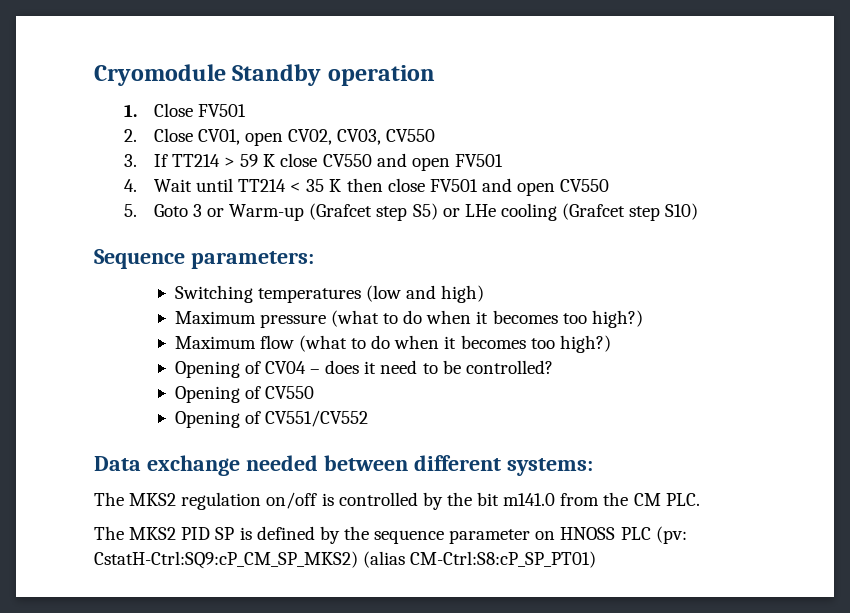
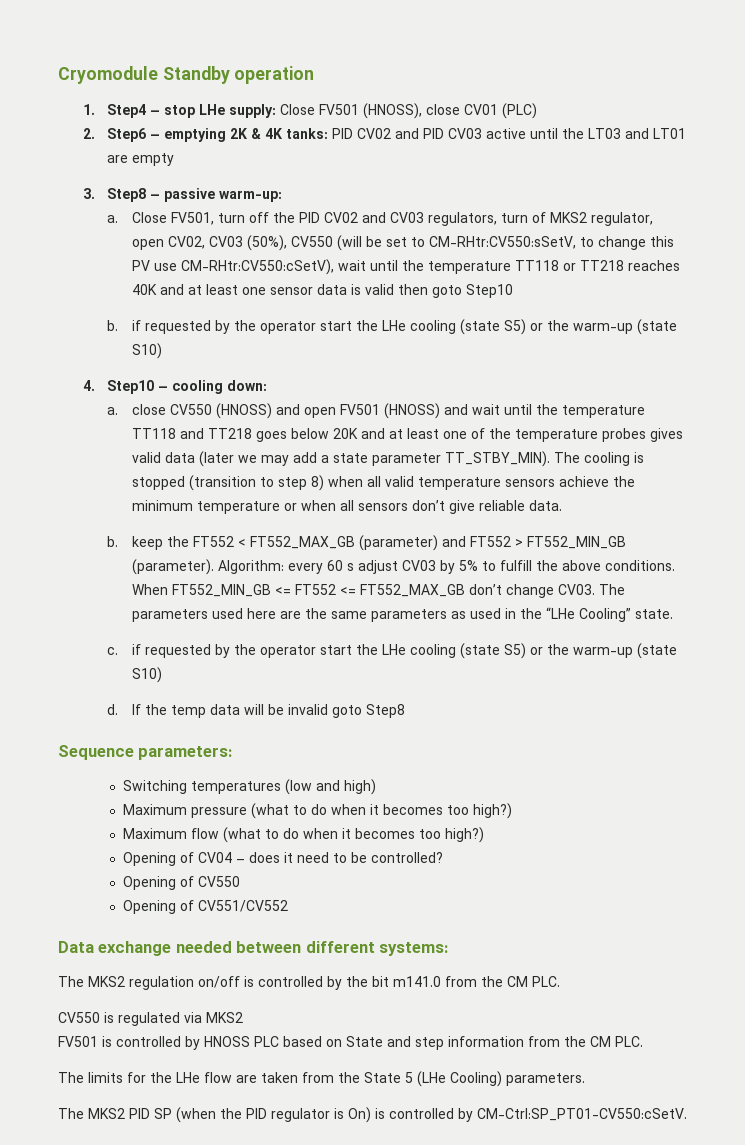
- 1. Close FV501
- 2. Close CV01, open CV02, CV03, CV550
- 3. If TT214 > 59 K close CV550 and open FV501
- 4. Wait until TT214 < 35 K then close FV501 and open CV550
- 5. Goto 3 or Warm-up (Grafcet step S5) or LHe cooling (Grafcet step S10)
+ 1. Step4 – stop LHe supply: Close FV501 (HNOSS), close CV01 (PLC)
+ 2. Step6 – emptying 2K & 4K tanks: PID CV02 and PID CV03 active until the LT03 and LT01 are empty
+ 3. Step8 – passive warm-up:
+ a. Close FV501, turn off the PID CV02 and CV03 regulators, turn of MKS2 regulator, open CV02, CV03 (50%), CV550 (will be set to CM-RHtr:CV550:sSetV, to change this PV use CM-RHtr:CV550:cSetV), wait until the temperature TT118 or TT218 reaches 40K and at least one sensor data is valid then goto Step10
+ b. if requested by the operator start the LHe cooling (state S5) or the warm-up (state S10)
+ 4. Step10 – cooling down:
+ a. close CV550 (HNOSS) and open FV501 (HNOSS) and wait until the temperature TT118 and TT218 goes below 20K and at least one of the temperature probes gives valid data (later we may add a state parameter TT_STBY_MIN). The cooling is stopped (transition to step 8) when all valid temperature sensors achieve the minimum temperature or when all sensors don’t give reliable data.
+ b. keep the FT552 < FT552_MAX_GB (parameter) and FT552 > FT552_MIN_GB (parameter). Algorithm: every 60 s adjust CV03 by 5% to fulfill the above conditions. When FT552_MIN_GB <= FT552 <= FT552_MAX_GB don’t change CV03. The parameters used here are the same parameters as used in the “LHe Cooling” state.
+ c. if requested by the operator start the LHe cooling (state S5) or the warm-up (state S10)
+ d. If the temp data will be invalid goto Step8
- The MKS2 PID SP is defined by the sequence parameter on HNOSS PLC (pv: CstatH-Ctrl:SQ9:cP_CM_SP_MKS2) (alias CM-Ctrl:S8:cP_SP_PT01)
+ CV550 is regulated via MKS2
+ FV501 is controlled by HNOSS PLC based on State and step information from the CM PLC.
+ The limits for the LHe flow are taken from the State 5 (LHe Cooling) parameters.
+ The MKS2 PID SP (when the PID regulator is On) is controlled by CM-Ctrl:SP_PT01-CV550:cSetV.

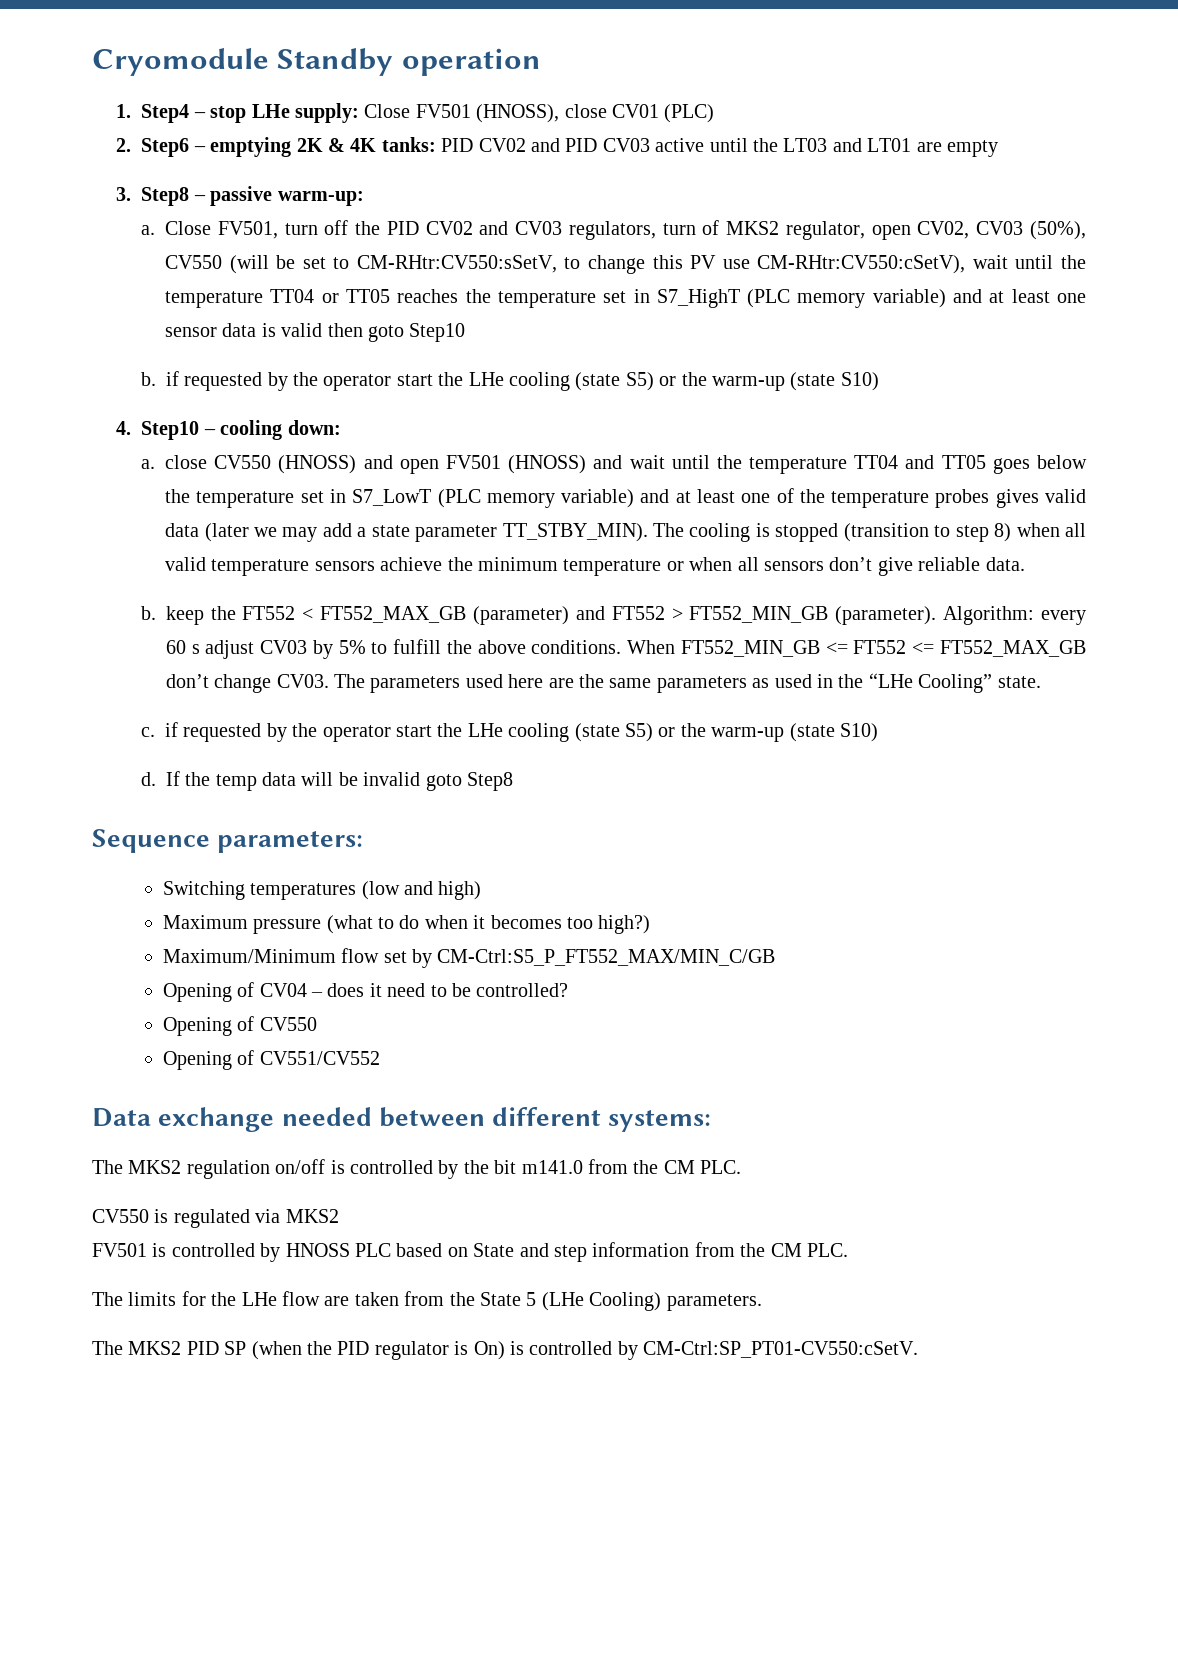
- Close FV501, turn off the PID CV02 and CV03 regulators, turn of MKS2 regulator, open CV02, CV03 (50%), CV550 (will be set to CM-RHtr:CV550:sSetV, to change this PV use CM-RHtr:CV550:cSetV), wait until the temperature TT118 or TT218 reaches 40K and at least one sensor data is valid then goto Step10
+ Close FV501, turn off the PID CV02 and CV03 regulators, turn of MKS2 regulator, open CV02, CV03 (50%), CV550 (will be set to CM-RHtr:CV550:sSetV, to change this PV use CM-RHtr:CV550:cSetV), wait until the temperature TT04 or TT05 reaches the temperature set in S7_HighT (PLC memory variable) and at least one sensor data is valid then goto Step10
- a. close CV550 (HNOSS) and open FV501 (HNOSS) and wait until the temperature TT118 and TT218 goes below 20K and at least one of the temperature probes gives valid data (later we may add a state parameter TT_STBY_MIN).
+ a. close CV550 (HNOSS) and open FV501 (HNOSS) and wait until the temperature TT04 and TT05 goes below the temperature set in S7_LowT (PLC memory variable) and at least one of the temperature probes gives valid data (later we may add a state parameter TT_STBY_MIN).
- Maximum flow (what to do when it becomes too high?)
+ Maximum/Minimum flow set by CM-Ctrl:S5_P_FT552_MAX/MIN_C/GB

